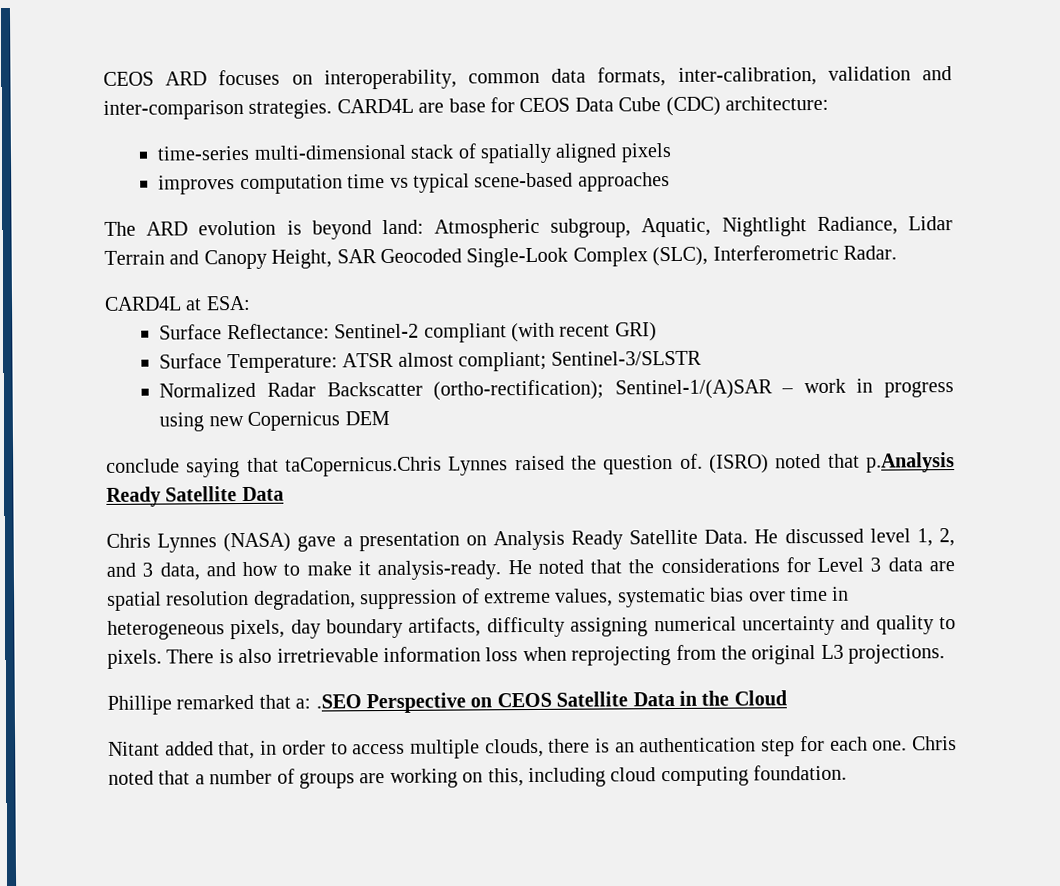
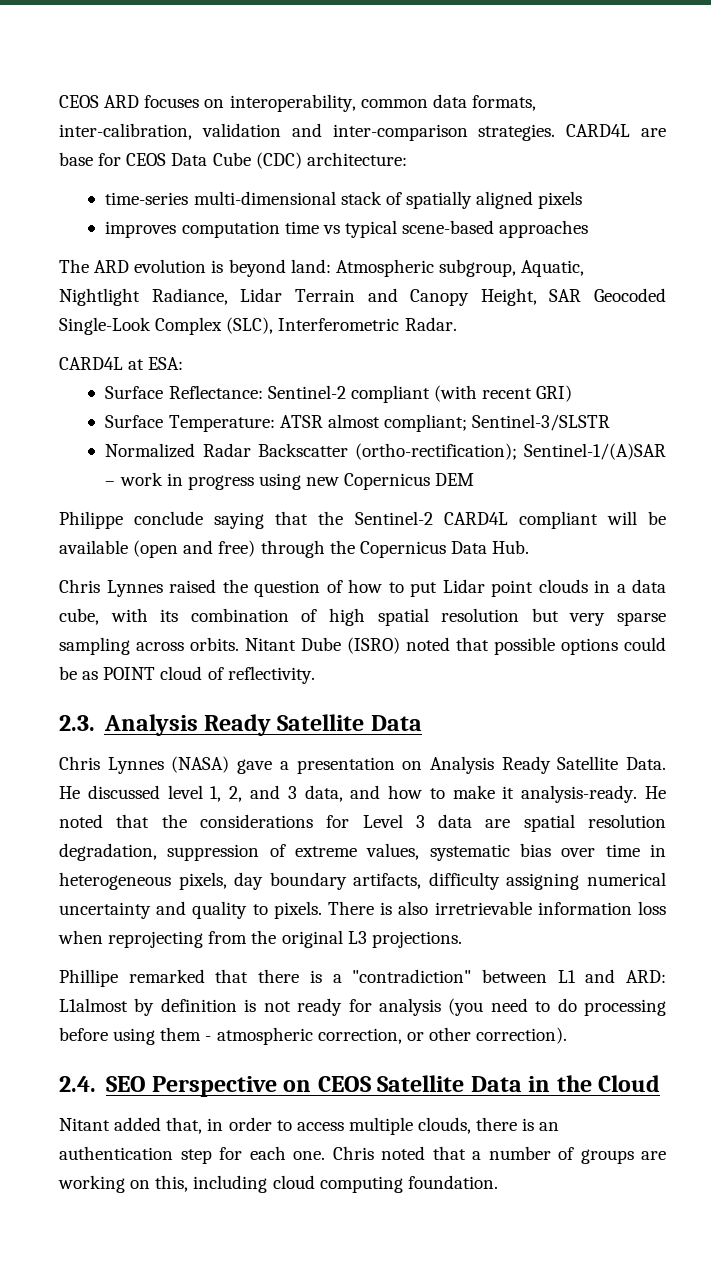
- conclude saying that taCopernicus.Chris Lynnes raised the question of. (ISRO) noted that p.Analysis Ready Satellite Data
+ Philippe conclude saying that the Sentinel-2 CARD4L compliant will be available (open and free) through the Copernicus Data Hub.
+ Chris Lynnes raised the question of how to put Lidar point clouds in a data cube, with its combination of high spatial resolution but very sparse sampling across orbits. Nitant Dube (ISRO) noted that possible options could be as POINT cloud of reflectivity.
+ 2.3. Analysis Ready Satellite Data
- Phillipe remarked that a: .SEO Perspective on CEOS Satellite Data in the Cloud
+ Phillipe remarked that there is a "contradiction" between L1 and ARD: L1almost by definition is not ready for analysis (you need to do processing before using them - atmospheric correction, or other correction).
+ 2.4. SEO Perspective on CEOS Satellite Data in the Cloud

